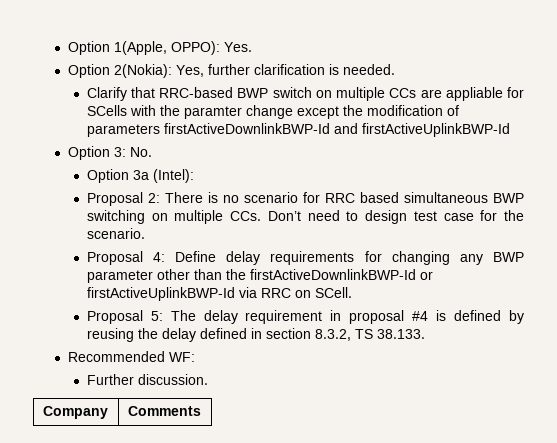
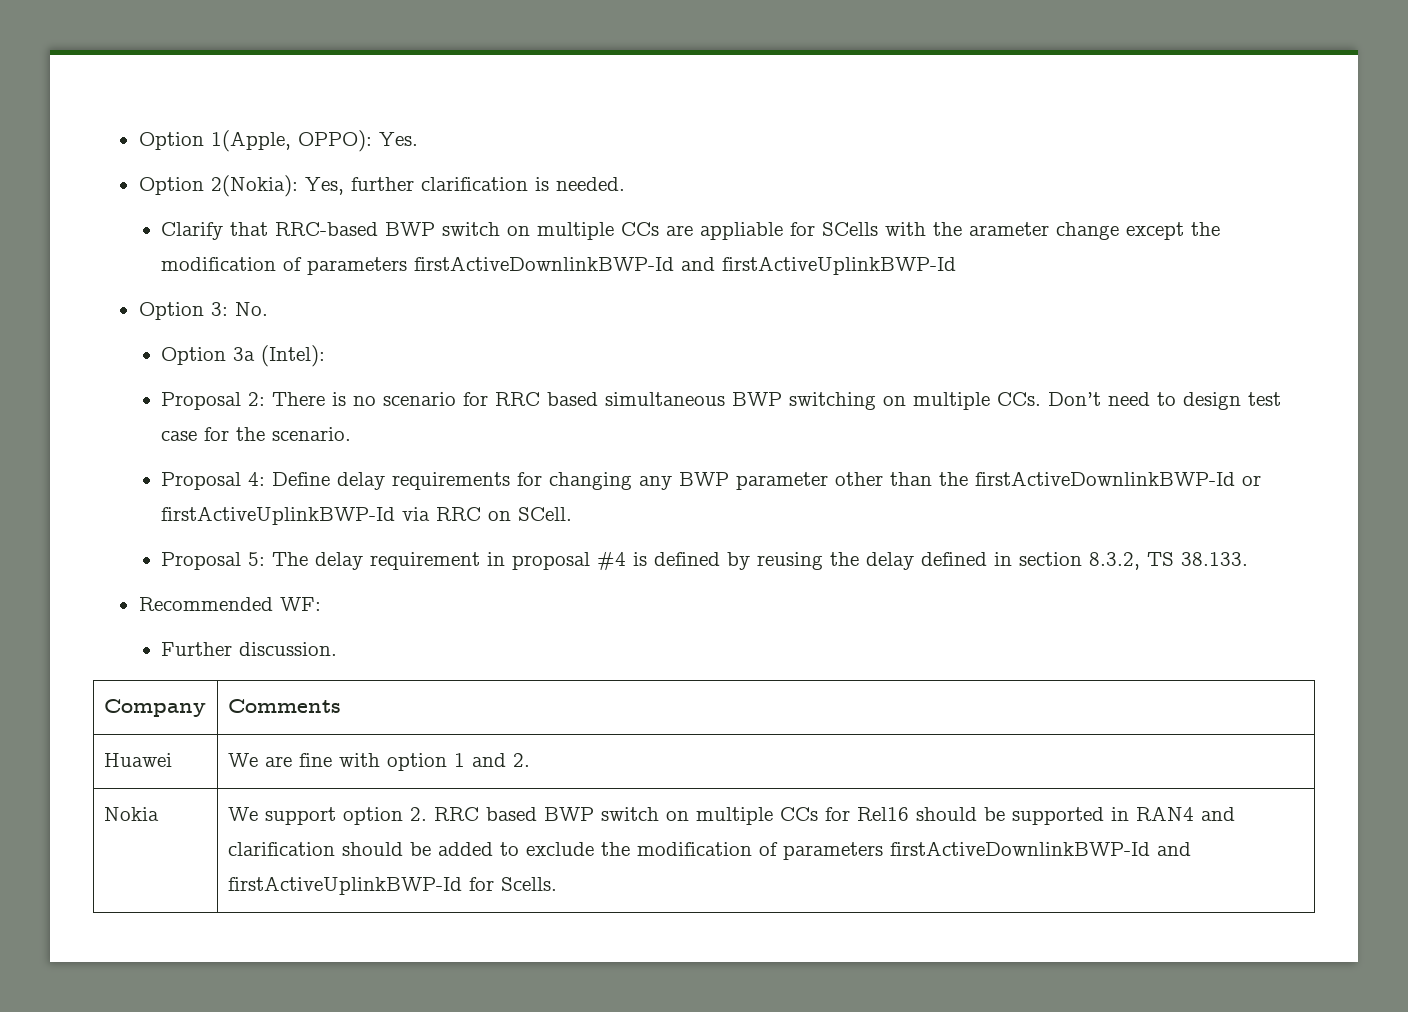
- Clarify that RRC-based BWP switch on multiple CCs are appliable for SCells with the paramter change except the modification of parameters firstActiveDownlinkBWP-Id and firstActiveUplinkBWP-Id
+ Clarify that RRC-based BWP switch on multiple CCs are appliable for SCells with the arameter change except the modification of parameters firstActiveDownlinkBWP-Id and firstActiveUplinkBWP-Id
+ Huawei | We are fine with option 1 and 2.
+ Nokia | We support option 2. RRC based BWP switch on multiple CCs for Rel16 should be supported in RAN4 and clarification should be added to exclude the modification of parameters firstActiveDownlinkBWP-Id and firstActiveUplinkBWP-Id for Scells.

